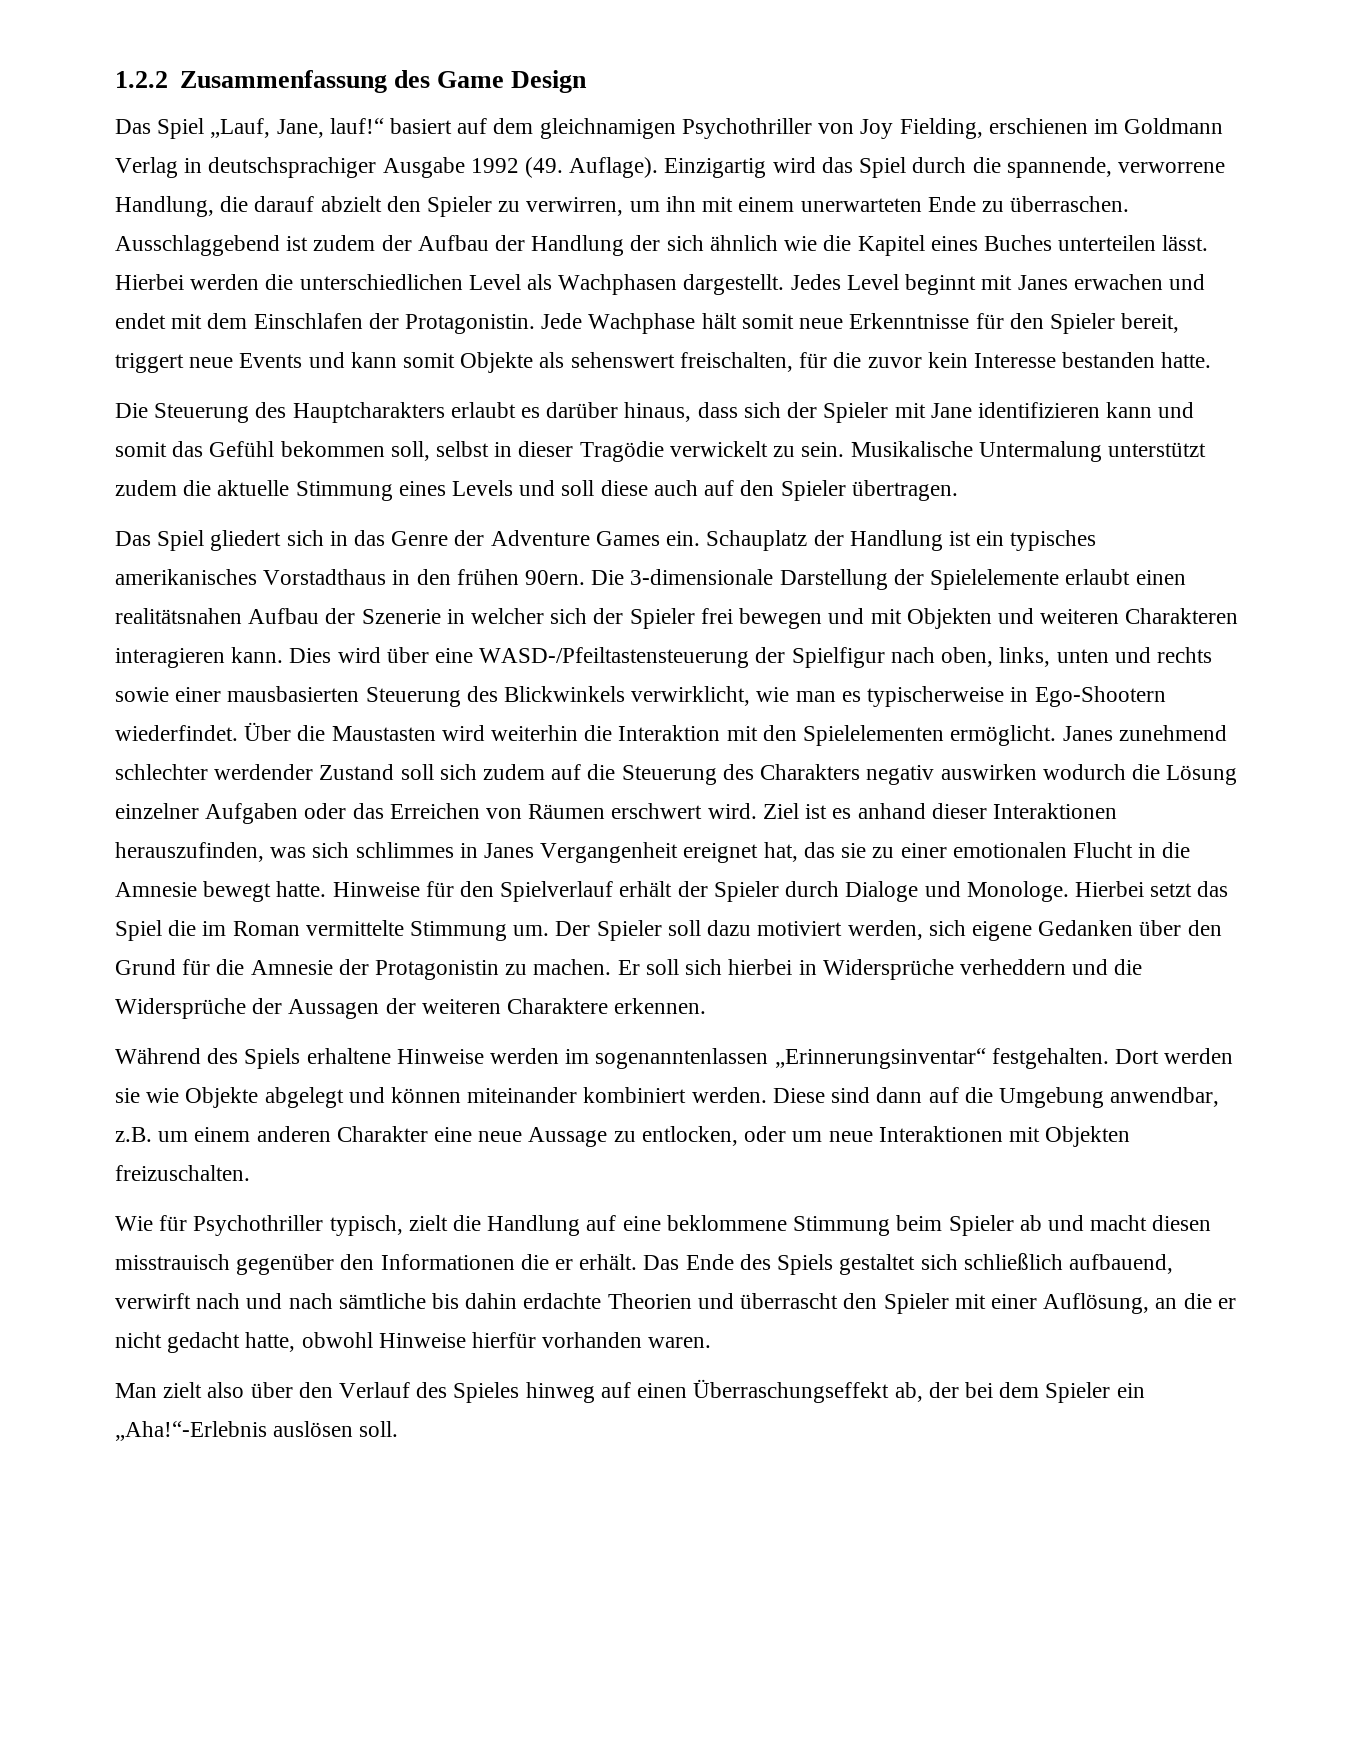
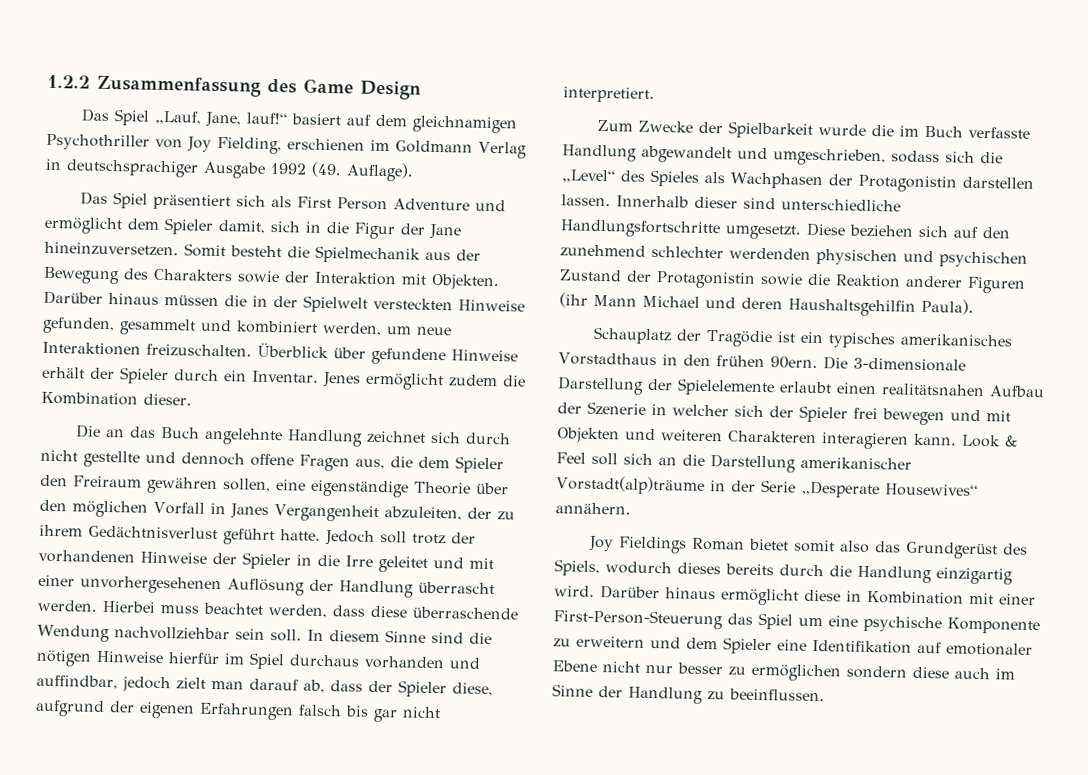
- Das Spiel „Lauf, Jane, lauf!“ basiert auf dem gleichnamigen Psychothriller von Joy Fielding, erschienen im Goldmann Verlag in deutschsprachiger Ausgabe 1992 (49. Auflage). Einzigartig wird das Spiel durch die spannende, verworrene Handlung, die darauf abzielt den Spieler zu verwirren, um ihn mit einem unerwarteten Ende zu überraschen. Ausschlaggebend ist zudem der Aufbau der Handlung der sich ähnlich wie die Kapitel eines Buches unterteilen lässt. Hierbei werden die unterschiedlichen Level als Wachphasen dargestellt. Jedes Level beginnt mit Janes erwachen und endet mit dem Einschlafen der Protagonistin. Jede Wachphase hält somit neue Erkenntnisse für den Spieler bereit, triggert neue Events und kann somit Objekte als sehenswert freischalten, für die zuvor kein Interesse bestanden hatte.
- Die Steuerung des Hauptcharakters erlaubt es darüber hinaus, dass sich der Spieler mit Jane identifizieren kann und somit das Gefühl bekommen soll, selbst in dieser Tragödie verwickelt zu sein. Musikalische Untermalung unterstützt zudem die aktuelle Stimmung eines Levels und soll diese auch auf den Spieler übertragen.
- Das Spiel gliedert sich in das Genre der Adventure Games ein. Schauplatz der Handlung ist ein typisches amerikanisches Vorstadthaus in den frühen 90ern.
+ Das Spiel „Lauf, Jane, lauf!“ basiert auf dem gleichnamigen Psychothriller von Joy Fielding, erschienen im Goldmann Verlag in deutschsprachiger Ausgabe 1992 (49. Auflage).
+ Das Spiel präsentiert sich als First Person Adventure und ermöglicht dem Spieler damit, sich in die Figur der Jane hineinzuversetzen. Somit besteht die Spielmechanik aus der Bewegung des Charakters sowie der Interaktion mit Objekten. Darüber hinaus müssen die in der Spielwelt versteckten Hinweise gefunden, gesammelt und kombiniert werden, um neue Interaktionen freizuschalten. Überblick über gefundene Hinweise erhält der Spieler durch ein Inventar. Jenes ermöglicht zudem die Kombination dieser.
+ Die an das Buch angelehnte Handlung zeichnet sich durch nicht gestellte und dennoch offene Fragen aus, die dem Spieler den Freiraum gewähren sollen, eine eigenständige Theorie über den möglichen Vorfall in Janes Vergangenheit abzuleiten, der zu ihrem Gedächtnisverlust geführt hatte. Jedoch soll trotz der vorhandenen Hinweise der Spieler in die Irre geleitet und mit einer unvorhergesehenen Auflösung der Handlung überrascht werden. Hierbei muss beachtet werden, dass diese überraschende Wendung nachvollziehbar sein soll. In diesem Sinne sind die nötigen Hinweise hierfür im Spiel durchaus vorhanden und auffindbar, jedoch zielt man darauf ab, dass der Spieler diese, aufgrund der eigenen Erfahrungen falsch bis gar nicht interpretiert.
+ Zum Zwecke der Spielbarkeit wurde die im Buch verfasste Handlung abgewandelt und umgeschrieben, sodass sich die „Level“ des Spieles als Wachphasen der Protagonistin darstellen lassen. Innerhalb dieser sind unterschiedliche Handlungsfortschritte umgesetzt. Diese beziehen sich auf den zunehmend schlechter werdenden physischen und psychischen Zustand der Protagonistin sowie die Reaktion anderer Figuren (ihr Mann Michael und deren Haushaltsgehilfin Paula).
+ Schauplatz der Tragödie ist ein typisches amerikanisches Vorstadthaus in den frühen 90ern.
- Dies wird über eine WASD-/Pfeiltastensteuerung der Spielfigur nach oben, links, unten und rechts sowie einer mausbasierten Steuerung des Blickwinkels verwirklicht, wie man es typischerweise in Ego-Shootern wiederfindet. Über die Maustasten wird weiterhin die Interaktion mit den Spielelementen ermöglicht. Janes zunehmend schlechter werdender Zustand soll sich zudem auf die Steuerung des Charakters negativ auswirken wodurch die Lösung einzelner Aufgaben oder das Erreichen von Räumen erschwert wird. Ziel ist es anhand dieser Interaktionen herauszufinden, was sich schlimmes in Janes Vergangenheit ereignet hat, das sie zu einer emotionalen Flucht in die Amnesie bewegt hatte. Hinweise für den Spielverlauf erhält der Spieler durch Dialoge und Monologe. Hierbei setzt das Spiel die im Roman vermittelte Stimmung um. Der Spieler soll dazu motiviert werden, sich eigene Gedanken über den Grund für die Amnesie der Protagonistin zu machen. Er soll sich hierbei in Widersprüche verheddern und die Widersprüche der Aussagen der weiteren Charaktere erkennen.
- Während des Spiels erhaltene Hinweise werden im sogenanntenlassen „Erinnerungsinventar“ festgehalten. Dort werden sie wie Objekte abgelegt und können miteinander kombiniert werden. Diese sind dann auf die Umgebung anwendbar, z.B. um einem anderen Charakter eine neue Aussage zu entlocken, oder um neue Interaktionen mit Objekten freizuschalten.
- Wie für Psychothriller typisch, zielt die Handlung auf eine beklommene Stimmung beim Spieler ab und macht diesen misstrauisch gegenüber den Informationen die er erhält. Das Ende des Spiels gestaltet sich schließlich aufbauend, verwirft nach und nach sämtliche bis dahin erdachte Theorien und überrascht den Spieler mit einer Auflösung, an die er nicht gedacht hatte, obwohl Hinweise hierfür vorhanden waren.
- Man zielt also über den Verlauf des Spieles hinweg auf einen Überraschungseffekt ab, der bei dem Spieler ein „Aha!“-Erlebnis auslösen soll.
+ Look & Feel soll sich an die Darstellung amerikanischer Vorstadt(alp)träume in der Serie „Desperate Housewives“ annähern.
+ Joy Fieldings Roman bietet somit also das Grundgerüst des Spiels, wodurch dieses bereits durch die Handlung einzigartig wird. Darüber hinaus ermöglicht diese in Kombination mit einer First-Person-Steuerung das Spiel um eine psychische Komponente zu erweitern und dem Spieler eine Identifikation auf emotionaler Ebene nicht nur besser zu ermöglichen sondern diese auch im Sinne der Handlung zu beeinflussen.

